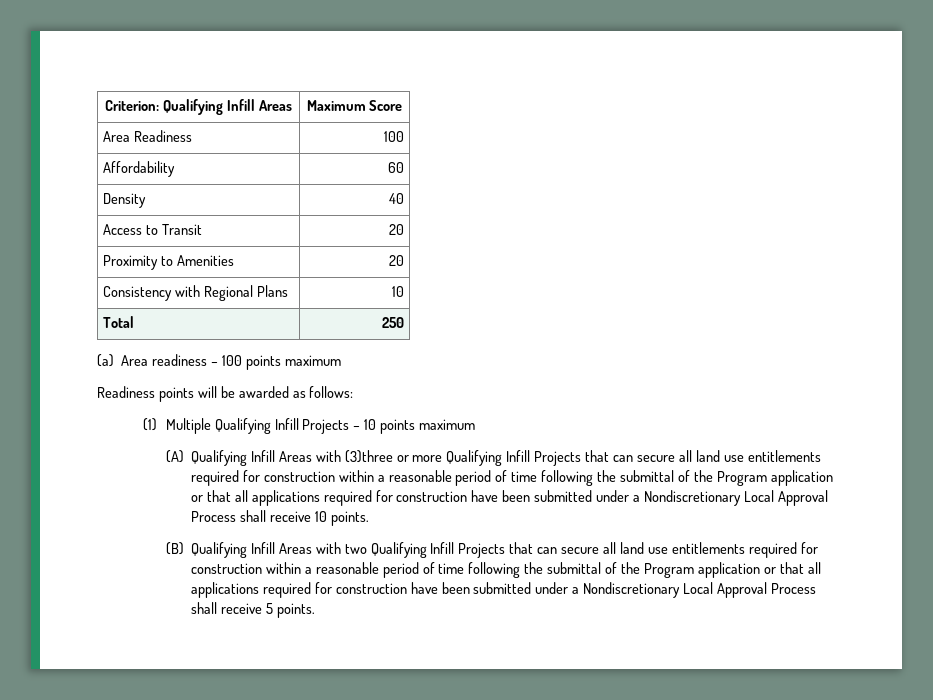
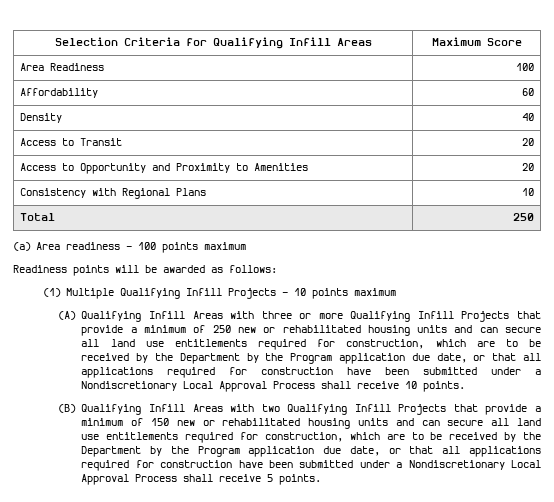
- Criterion: Qualifying Infill Areas | Maximum Score
+ Selection Criteria for Qualifying Infill Areas | Maximum Score
- Proximity to Amenities | 20
+ Access to Opportunity and Proximity to Amenities | 20
- (A) Qualifying Infill Areas with (3)three or more Qualifying Infill Projects that can secure all land use entitlements required for construction within a reasonable period of time following the submittal of the Program application or that all applications required for construction have been submitted under a Nondiscretionary Local Approval Process shall receive 10 points.
+ (A) Qualifying Infill Areas with three or more Qualifying Infill Projects that provide a minimum of 250 new or rehabilitated housing units and can secure all land use entitlements required for construction, which are to be received by the Department by the Program application due date, or that all applications required for construction have been submitted under a Nondiscretionary Local Approval Process shall receive 10 points.
- (B) Qualifying Infill Areas with two Qualifying Infill Projects that can secure all land use entitlements required for construction within a reasonable period of time following the submittal of the Program application or that all applications required for construction have been submitted under a Nondiscretionary Local Approval Process shall receive 5 points.
+ (B) Qualifying Infill Areas with two Qualifying Infill Projects that provide a minimum of 150 new or rehabilitated housing units and can secure all land use entitlements required for construction, which are to be received by the Department by the Program application due date, or that all applications required for construction have been submitted under a Nondiscretionary Local Approval Process shall receive 5 points.

